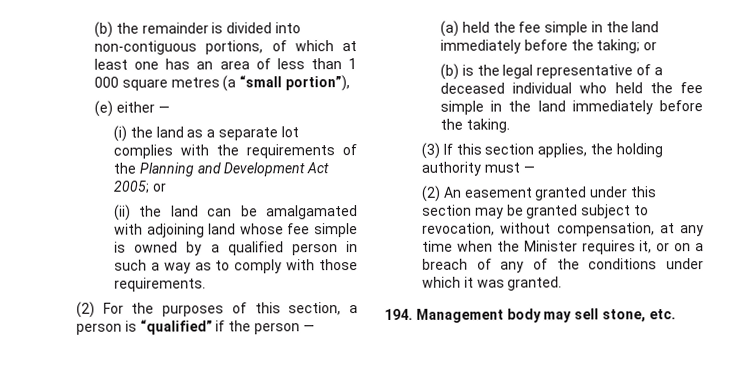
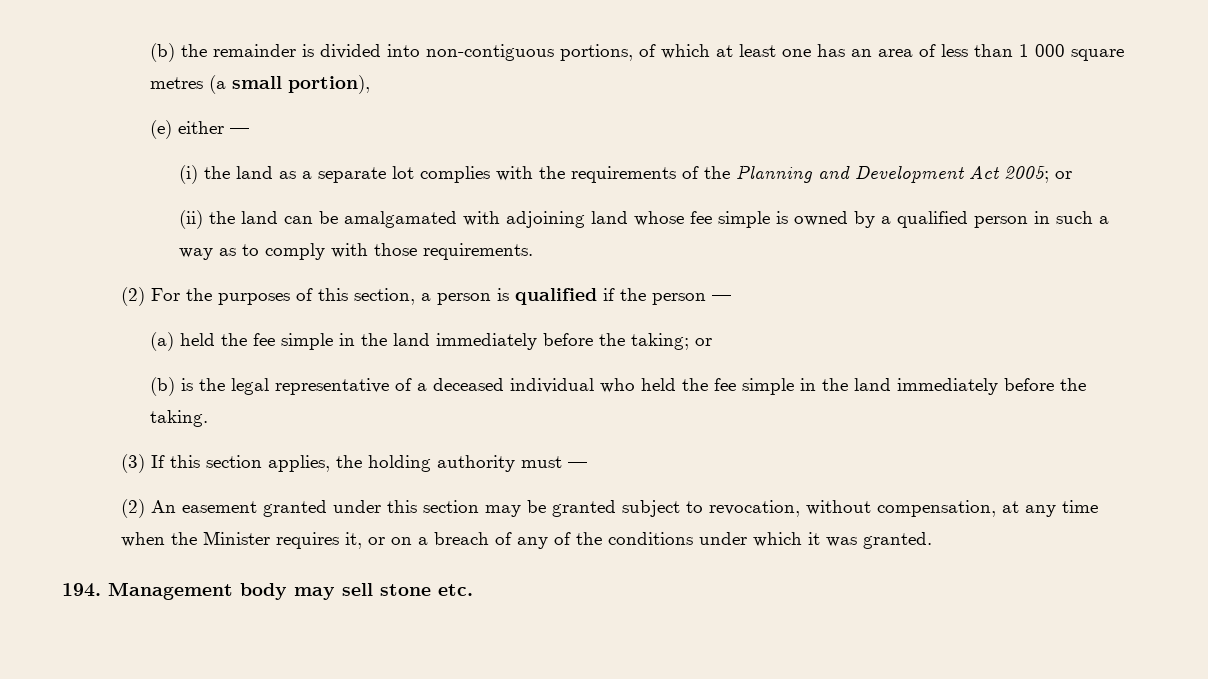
- (b) the remainder is divided into non-contiguous portions, of which at least one has an area of less than 1 000 square metres (a “small portion”),
+ (b) the remainder is divided into non-contiguous portions, of which at least one has an area of less than 1 000 square metres (a small portion),
- (2) For the purposes of this section, a person is “qualified” if the person —
+ (2) For the purposes of this section, a person is qualified if the person —
- 194. Management body may sell stone, etc.
+ 194. Management body may sell stone etc.

